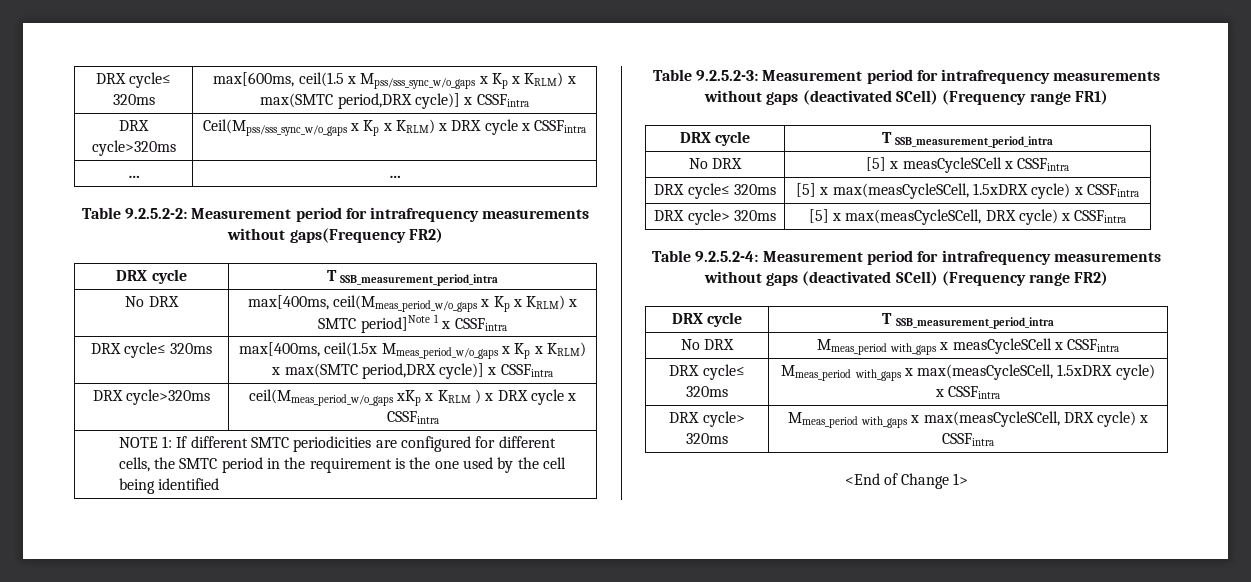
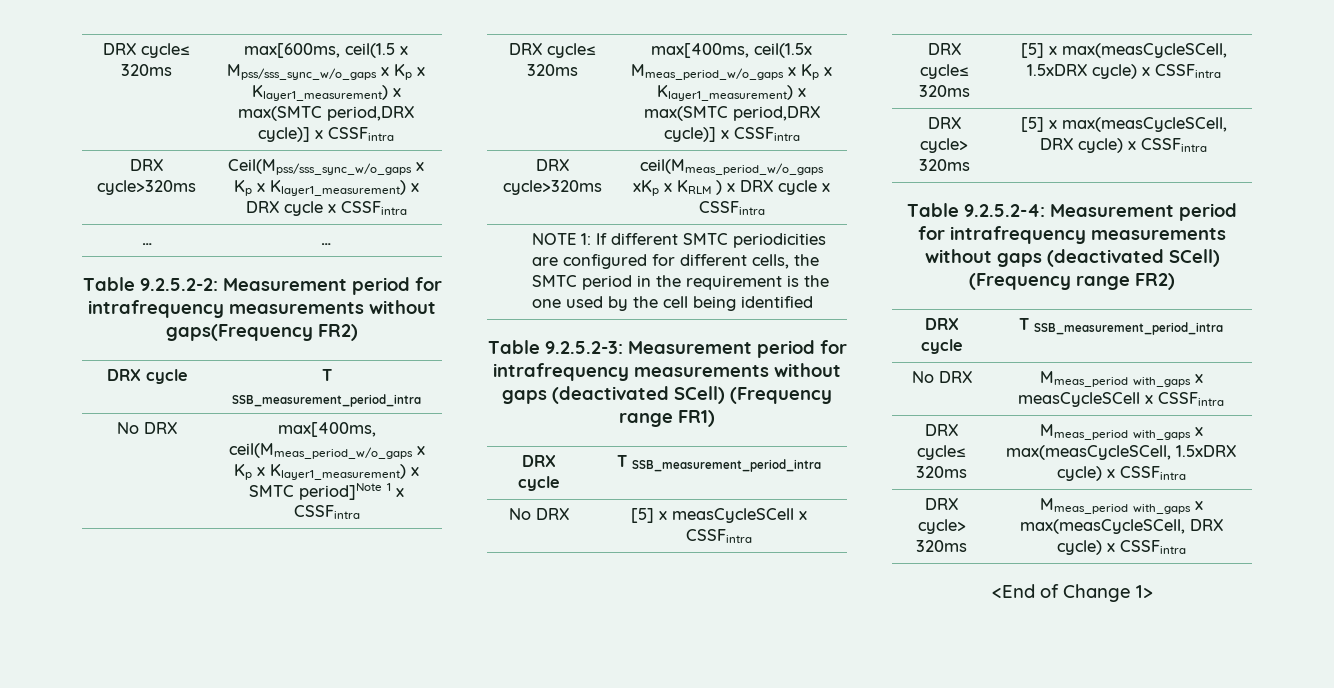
- DRX cycle≤ 320ms | max[600ms, ceil(1.5 x Mpss/sss_sync_w/o_gaps x Kp x KRLM) x max(SMTC period,DRX cycle)] x CSSFintra
+ DRX cycle≤ 320ms | max[600ms, ceil(1.5 x Mpss/sss_sync_w/o_gaps x Kp x Klayer1_measurement) x max(SMTC period,DRX cycle)] x CSSFintra
- DRX cycle>320ms | Ceil(Mpss/sss_sync_w/o_gaps x Kp x KRLM) x DRX cycle x CSSFintra
+ DRX cycle>320ms | Ceil(Mpss/sss_sync_w/o_gaps x Kp x Klayer1_measurement) x DRX cycle x CSSFintra
- No DRX | max[400ms, ceil(Mmeas_period_w/o_gaps x Kp x KRLM) x SMTC period]Note 1 x CSSFintra
+ No DRX | max[400ms, ceil(Mmeas_period_w/o_gaps x Kp x Klayer1_measurement) x SMTC period]Note 1 x CSSFintra
- DRX cycle≤ 320ms | max[400ms, ceil(1.5x Mmeas_period_w/o_gaps x Kp x KRLM) x max(SMTC period,DRX cycle)] x CSSFintra
+ DRX cycle≤ 320ms | max[400ms, ceil(1.5x Mmeas_period_w/o_gaps x Kp x Klayer1_measurement) x max(SMTC period,DRX cycle)] x CSSFintra

